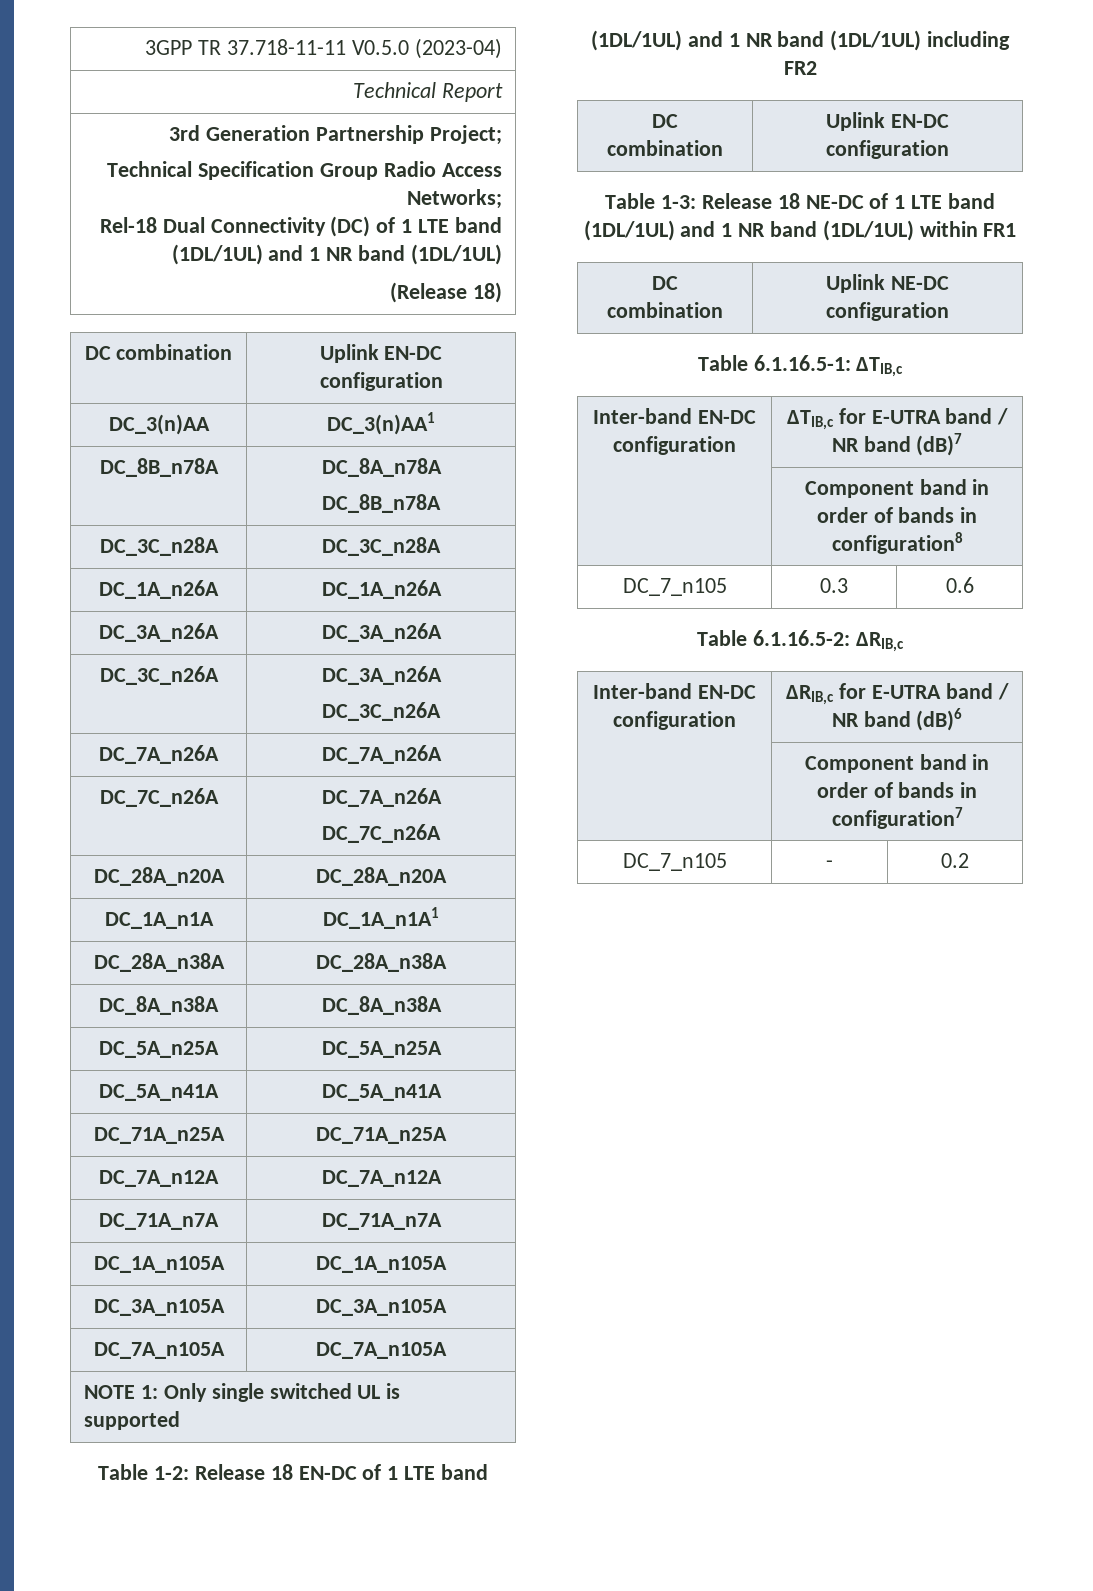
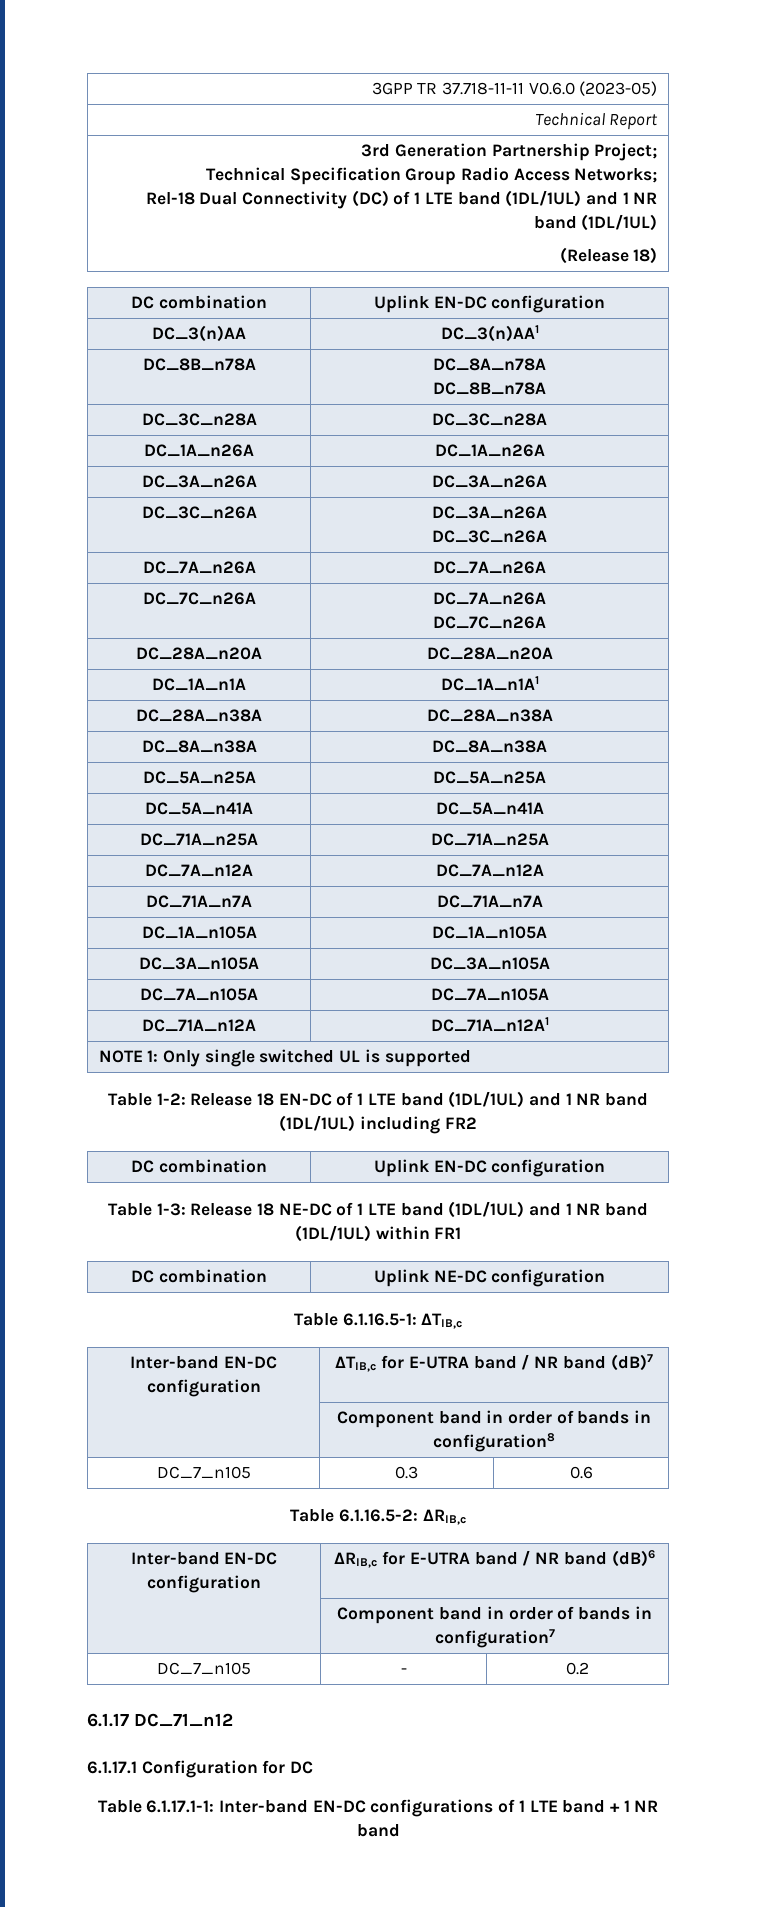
- 3GPP TR 37.718-11-11 V0.5.0 (2023-04)
+ 3GPP TR 37.718-11-11 V0.6.0 (2023-05)
+ DC_71A_n12A | DC_71A_n12A1
+ 6.1.17 DC_71_n12
+ 6.1.17.1 Configuration for DC
+ Table 6.1.17.1-1: Inter-band EN-DC configurations of 1 LTE band + 1 NR band

